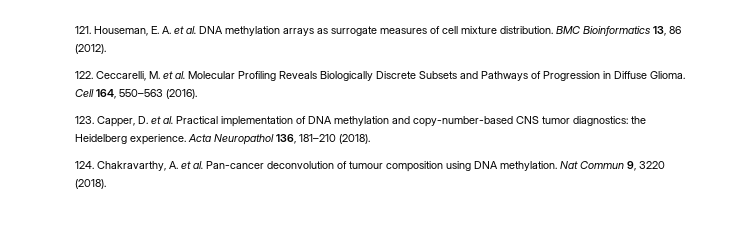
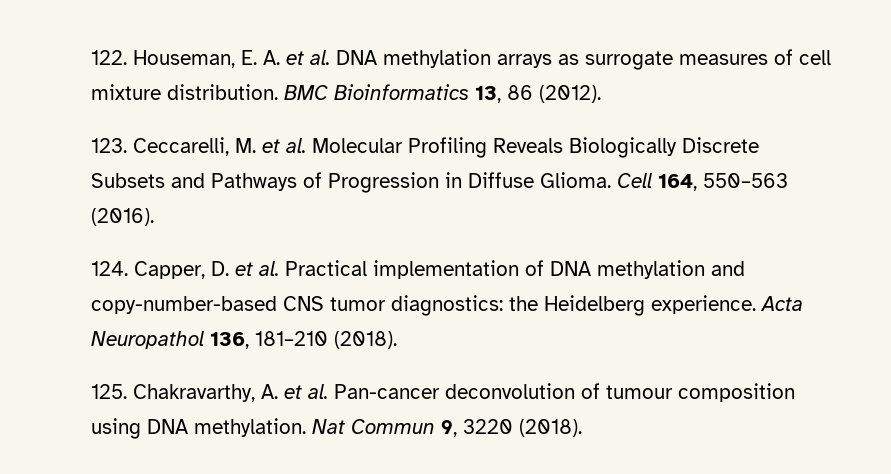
- 121. Houseman, E. A. et al. DNA methylation arrays as surrogate measures of cell mixture distribution.
+ 122. Houseman, E. A. et al. DNA methylation arrays as surrogate measures of cell mixture distribution.
- 122. Ceccarelli, M. et al. Molecular Profiling Reveals Biologically Discrete Subsets and Pathways of Progression in Diffuse Glioma.
+ 123. Ceccarelli, M. et al. Molecular Profiling Reveals Biologically Discrete Subsets and Pathways of Progression in Diffuse Glioma.
- 123. Capper, D. et al. Practical implementation of DNA methylation and copy-number-based CNS tumor diagnostics: the Heidelberg experience.
+ 124. Capper, D. et al. Practical implementation of DNA methylation and copy-number-based CNS tumor diagnostics: the Heidelberg experience.
- 124. Chakravarthy, A. et al. Pan-cancer deconvolution of tumour composition using DNA methylation.
+ 125. Chakravarthy, A. et al. Pan-cancer deconvolution of tumour composition using DNA methylation.

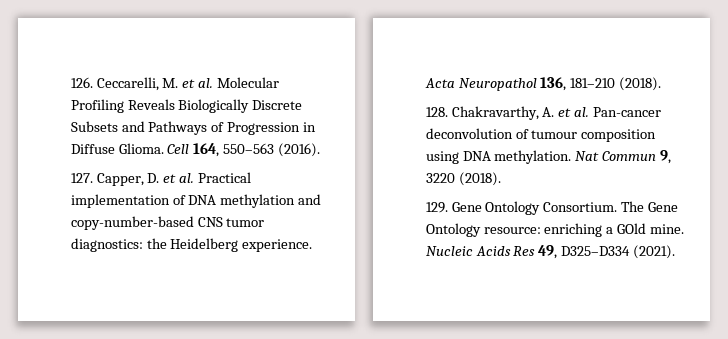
- 122. Houseman, E. A. et al. DNA methylation arrays as surrogate measures of cell mixture distribution. BMC Bioinformatics 13, 86 (2012).
- 123. Ceccarelli, M. et al. Molecular Profiling Reveals Biologically Discrete Subsets and Pathways of Progression in Diffuse Glioma.
+ 126. Ceccarelli, M. et al. Molecular Profiling Reveals Biologically Discrete Subsets and Pathways of Progression in Diffuse Glioma.
- 124. Capper, D. et al. Practical implementation of DNA methylation and copy-number-based CNS tumor diagnostics: the Heidelberg experience.
+ 127. Capper, D. et al. Practical implementation of DNA methylation and copy-number-based CNS tumor diagnostics: the Heidelberg experience.
- 125. Chakravarthy, A. et al. Pan-cancer deconvolution of tumour composition using DNA methylation.
+ 128. Chakravarthy, A. et al. Pan-cancer deconvolution of tumour composition using DNA methylation.
+ 129. Gene Ontology Consortium. The Gene Ontology resource: enriching a GOld mine. Nucleic Acids Res 49, D325–D334 (2021).

